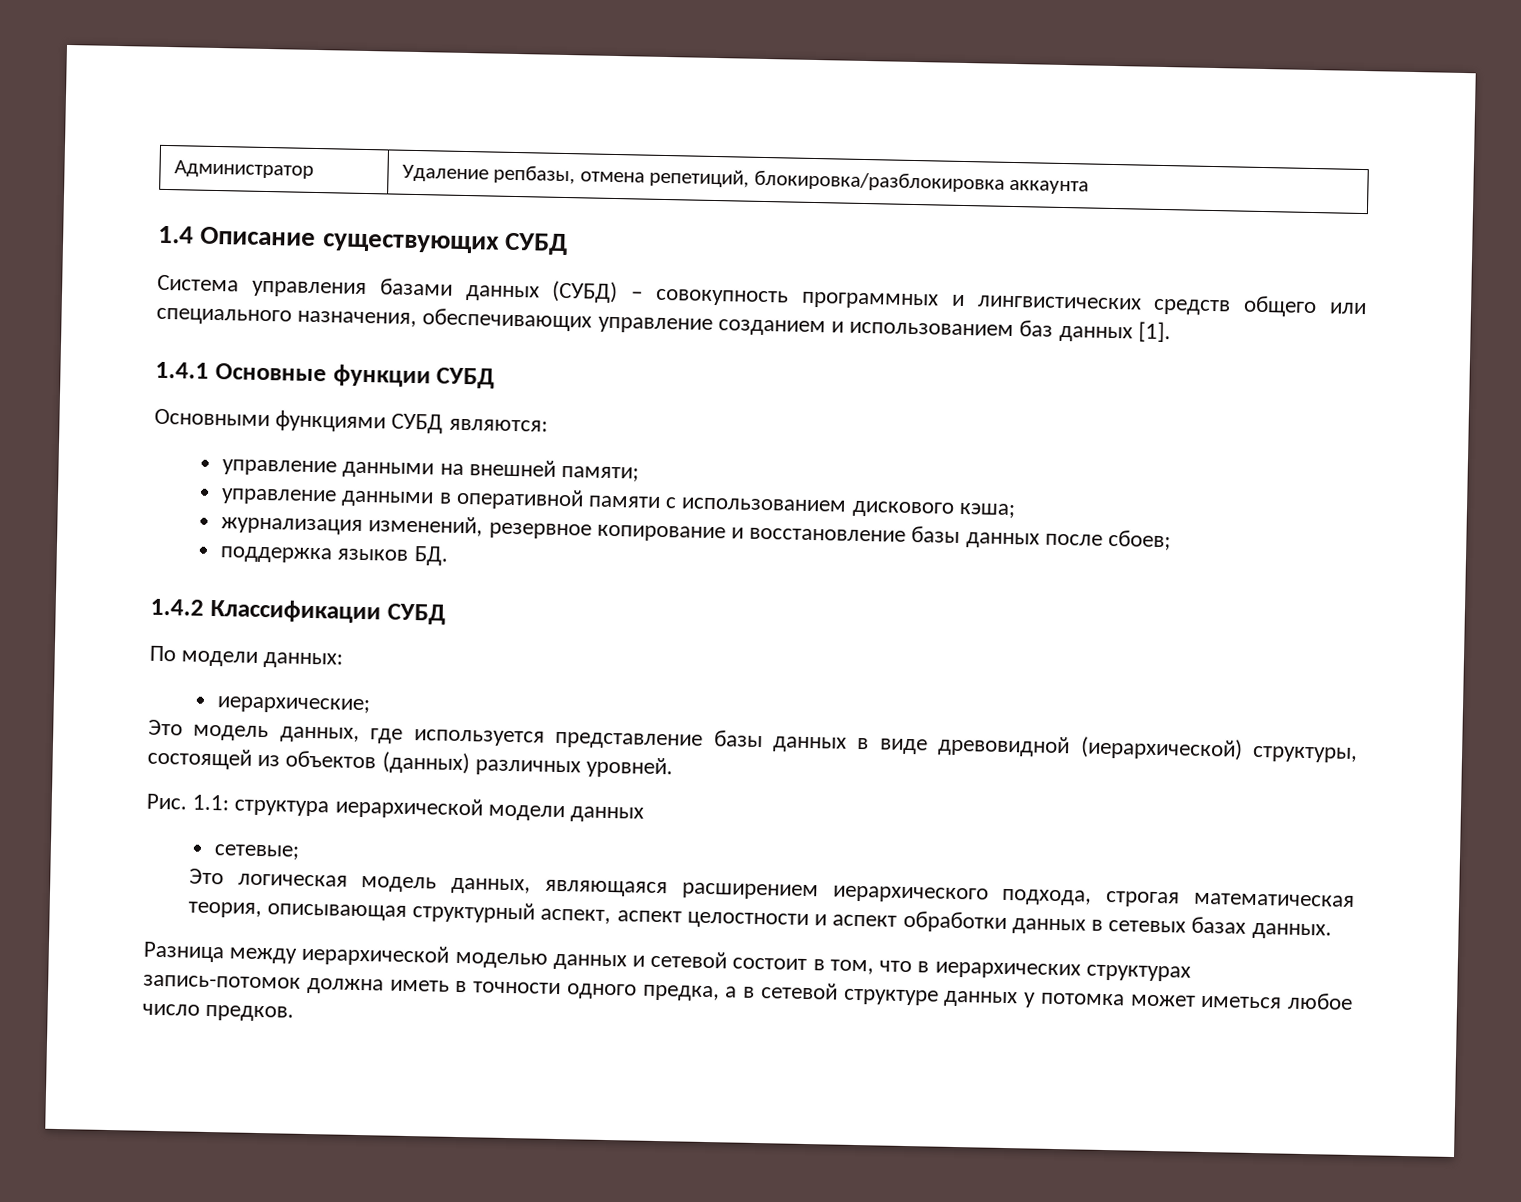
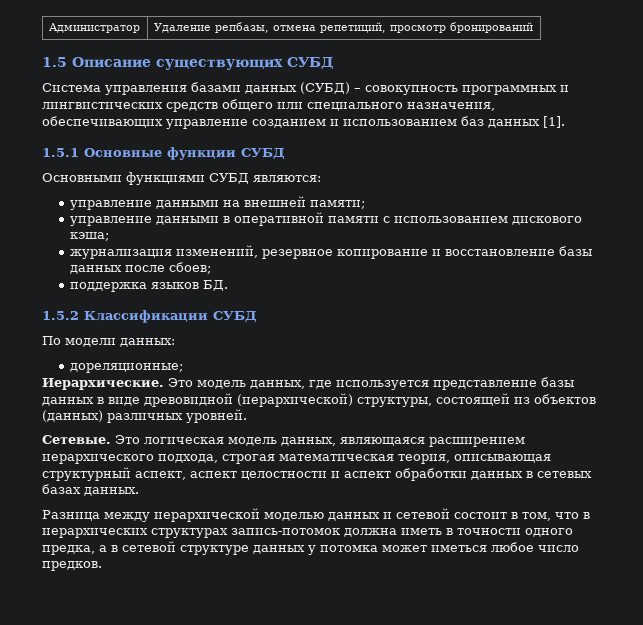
- Администратор | Удаление репбазы, отмена репетиций, блокировка/разблокировка аккаунта
- 1.4 Описание существующих СУБД
+ Администратор | Удаление репбазы, отмена репетиций, просмотр бронирований
+ 1.5 Описание существующих СУБД
- 1.4.1 Основные функции СУБД
+ 1.5.1 Основные функции СУБД
- 1.4.2 Классификации СУБД
+ 1.5.2 Классификации СУБД
- иерархические;
- Это модель данных, где используется представление базы данных в виде древовидной (иерархической) структуры, состоящей из объектов (данных) различных уровней.
+ дореляционные;
+ Иерархические. Это модель данных, где используется представление базы данных в виде древовидной (иерархической) структуры, состоящей из объектов (данных) различных уровней.
- Рис. 1.1: структура иерархической модели данных
- сетевые;
- Это логическая модель данных, являющаяся расширением иерархического подхода, строгая математическая теория, описывающая структурный аспект, аспект целостности и аспект обработки данных в сетевых базах данных.
+ Сетевые. Это логическая модель данных, являющаяся расширением иерархического подхода, строгая математическая теория, описывающая структурный аспект, аспект целостности и аспект обработки данных в сетевых базах данных.

